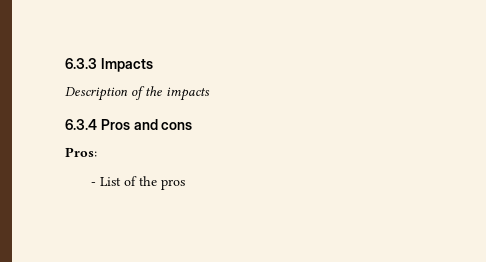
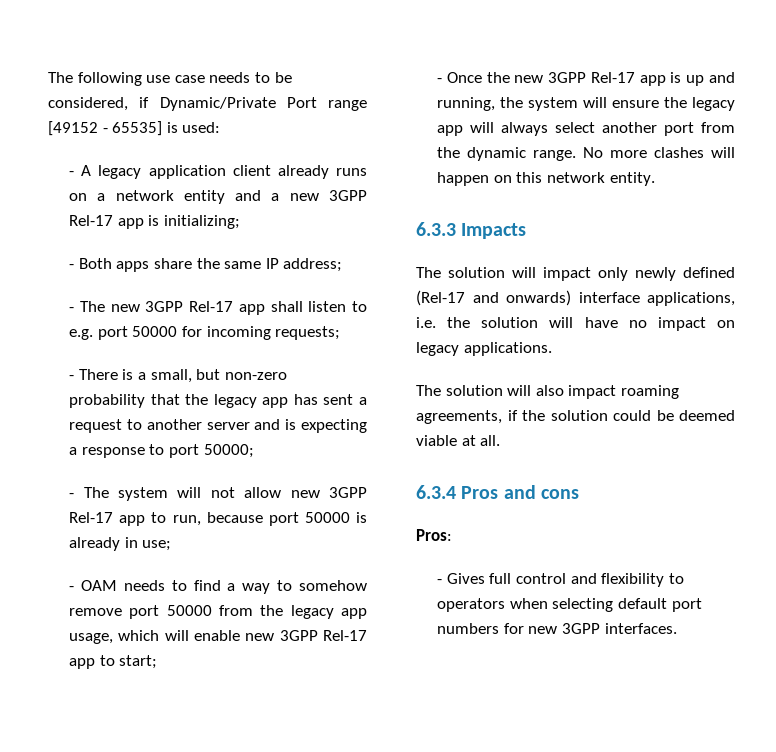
+ The following use case needs to be considered, if Dynamic/Private Port range [49152 - 65535] is used:
+ - A legacy application client already runs on a network entity and a new 3GPP Rel-17 app is initializing;
+ - Both apps share the same IP address;
+ - The new 3GPP Rel-17 app shall listen to e.g. port 50000 for incoming requests;
+ - There is a small, but non-zero probability that the legacy app has sent a request to another server and is expecting a response to port 50000;
+ - The system will not allow new 3GPP Rel-17 app to run, because port 50000 is already in use;
+ - OAM needs to find a way to somehow remove port 50000 from the legacy app usage, which will enable new 3GPP Rel-17 app to start;
+ - Once the new 3GPP Rel-17 app is up and running, the system will ensure the legacy app will always select another port from the dynamic range. No more clashes will happen on this network entity.
  6.3.3 Impacts
- Description of the impacts
+ The solution will impact only newly defined (Rel-17 and onwards) interface applications, i.e. the solution will have no impact on legacy applications.
+ The solution will also impact roaming agreements, if the solution could be deemed viable at all.
- - List of the pros
+ - Gives full control and flexibility to operators when selecting default port numbers for new 3GPP interfaces.

